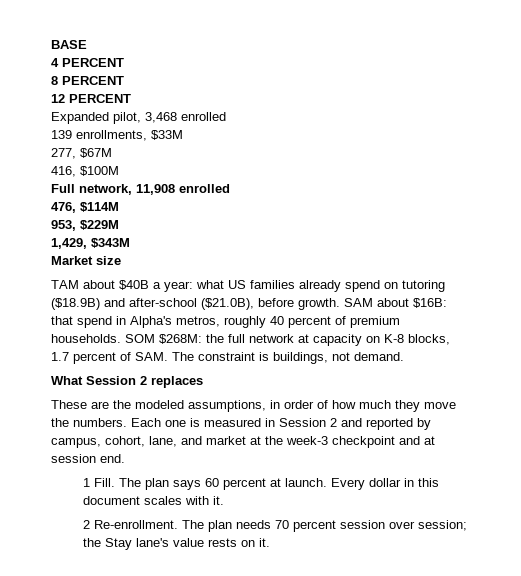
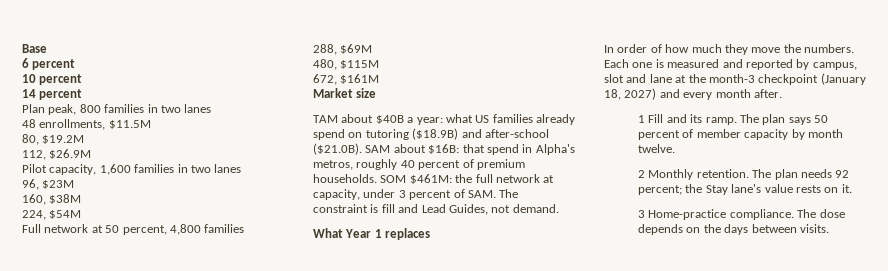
- BASE
- 4 PERCENT
- 8 PERCENT
- 12 PERCENT
- Expanded pilot, 3,468 enrolled
- 139 enrollments, $33M
- 277, $67M
- 416, $100M
- Full network, 11,908 enrolled
- 476, $114M
- 953, $229M
- 1,429, $343M
+ Base
+ 6 percent
+ 10 percent
+ 14 percent
+ Plan peak, 800 families in two lanes
+ 48 enrollments, $11.5M
+ 80, $19.2M
+ 112, $26.9M
+ Pilot capacity, 1,600 families in two lanes
+ 96, $23M
+ 160, $38M
+ 224, $54M
+ Full network at 50 percent, 4,800 families
+ 288, $69M
+ 480, $115M
+ 672, $161M
- TAM about $40B a year: what US families already spend on tutoring ($18.9B) and after-school ($21.0B), before growth. SAM about $16B: that spend in Alpha's metros, roughly 40 percent of premium households.
+ TAM about $40B a year: what US families already spend on tutoring ($18.9B) and after-school ($21.0B). SAM about $16B: that spend in Alpha's metros, roughly 40 percent of premium households.
- SOM $268M: the full network at capacity on K-8 blocks, 1.7 percent of SAM. The constraint is buildings, not demand.
+ SOM $461M: the full network at capacity, under 3 percent of SAM. The constraint is fill and Lead Guides, not demand.
- What Session 2 replaces
+ What Year 1 replaces
- These are the modeled assumptions, in order of how much they move the numbers.
+ In order of how much they move the numbers.
- Each one is measured in Session 2 and reported by campus, cohort, lane, and market at the week-3 checkpoint and at session end.
- 1 Fill. The plan says 60 percent at launch. Every dollar in this document scales with it.
- 2 Re-enrollment.
+ Each one is measured and reported by campus, slot and lane at the month-3 checkpoint (January 18, 2027) and every month after.
+ 1 Fill and its ramp. The plan says 50 percent of member capacity by month twelve.
+ 2 Monthly retention.
- The plan needs 70 percent session over session; the Stay lane's value rests on it.
+ The plan needs 92 percent; the Stay lane's value rests on it.
+ 3 Home-practice compliance. The dose depends on the days between visits.

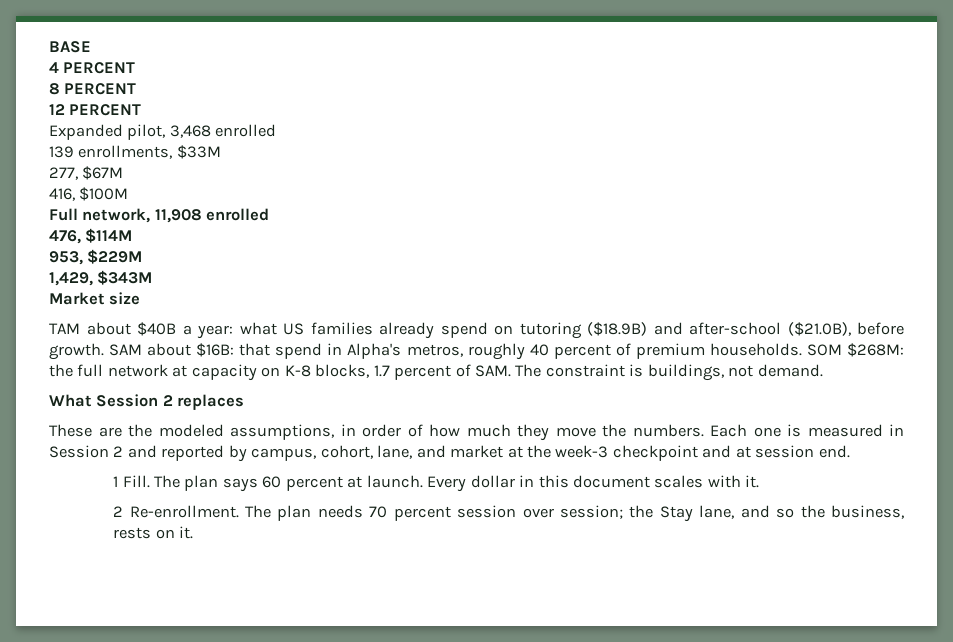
- Base
- 6 percent
- 10 percent
- 14 percent
- Plan peak, 800 families in two lanes
- 48 enrollments, $11.5M
- 80, $19.2M
- 112, $26.9M
- Pilot capacity, 1,600 families in two lanes
- 96, $23M
- 160, $38M
- 224, $54M
- Full network at 50 percent, 4,800 families
- 288, $69M
- 480, $115M
- 672, $161M
+ BASE
+ 4 PERCENT
+ 8 PERCENT
+ 12 PERCENT
+ Expanded pilot, 3,468 enrolled
+ 139 enrollments, $33M
+ 277, $67M
+ 416, $100M
+ Full network, 11,908 enrolled
+ 476, $114M
+ 953, $229M
+ 1,429, $343M
- TAM about $40B a year: what US families already spend on tutoring ($18.9B) and after-school ($21.0B). SAM about $16B: that spend in Alpha's metros, roughly 40 percent of premium households.
+ TAM about $40B a year: what US families already spend on tutoring ($18.9B) and after-school ($21.0B), before growth. SAM about $16B: that spend in Alpha's metros, roughly 40 percent of premium households.
- SOM $461M: the full network at capacity, under 3 percent of SAM. The constraint is fill and Lead Guides, not demand.
+ SOM $268M: the full network at capacity on K-8 blocks, 1.7 percent of SAM. The constraint is buildings, not demand.
- What Year 1 replaces
+ What Session 2 replaces
- In order of how much they move the numbers.
+ These are the modeled assumptions, in order of how much they move the numbers.
- Each one is measured and reported by campus, slot and lane at the month-3 checkpoint (January 18, 2027) and every month after.
- 1 Fill and its ramp. The plan says 50 percent of member capacity by month twelve.
- 2 Monthly retention.
+ Each one is measured in Session 2 and reported by campus, cohort, lane, and market at the week-3 checkpoint and at session end.
+ 1 Fill. The plan says 60 percent at launch. Every dollar in this document scales with it.
+ 2 Re-enrollment.
- The plan needs 92 percent; the Stay lane's value rests on it.
- 3 Home-practice compliance. The dose depends on the days between visits.
+ The plan needs 70 percent session over session; the Stay lane, and so the business, rests on it.

